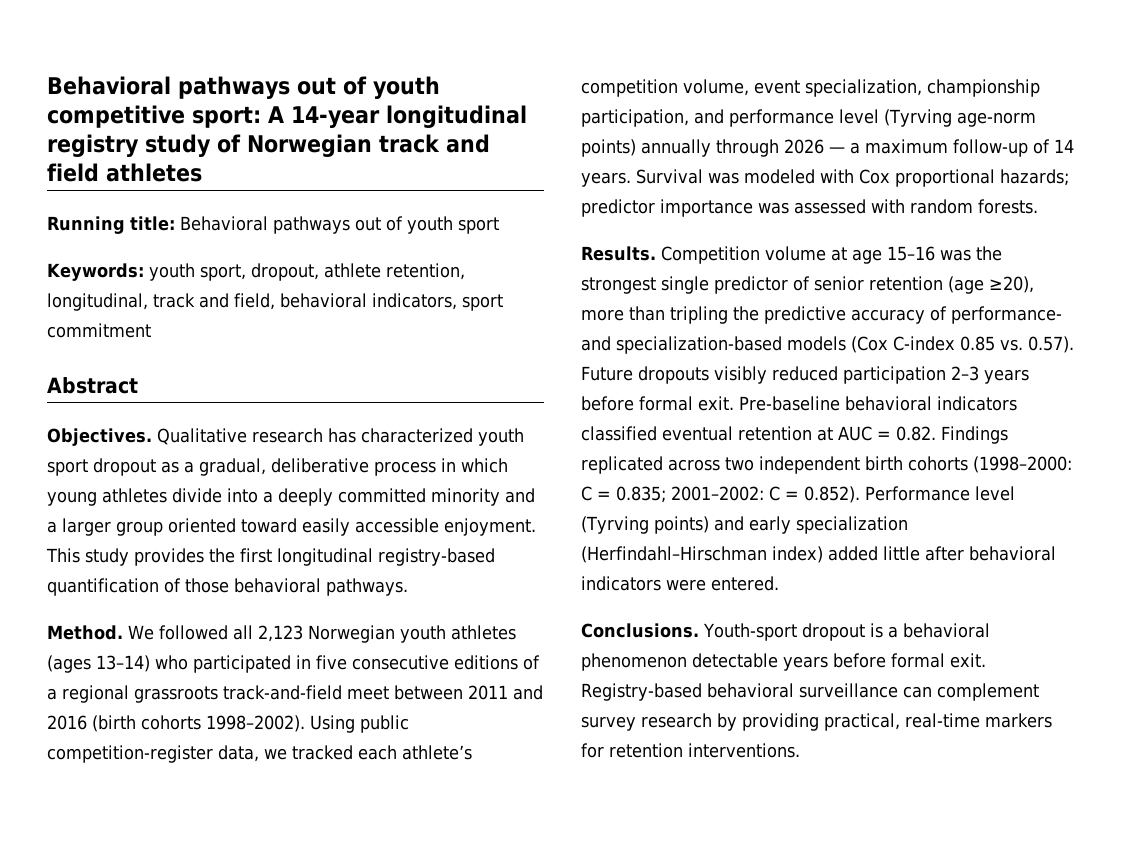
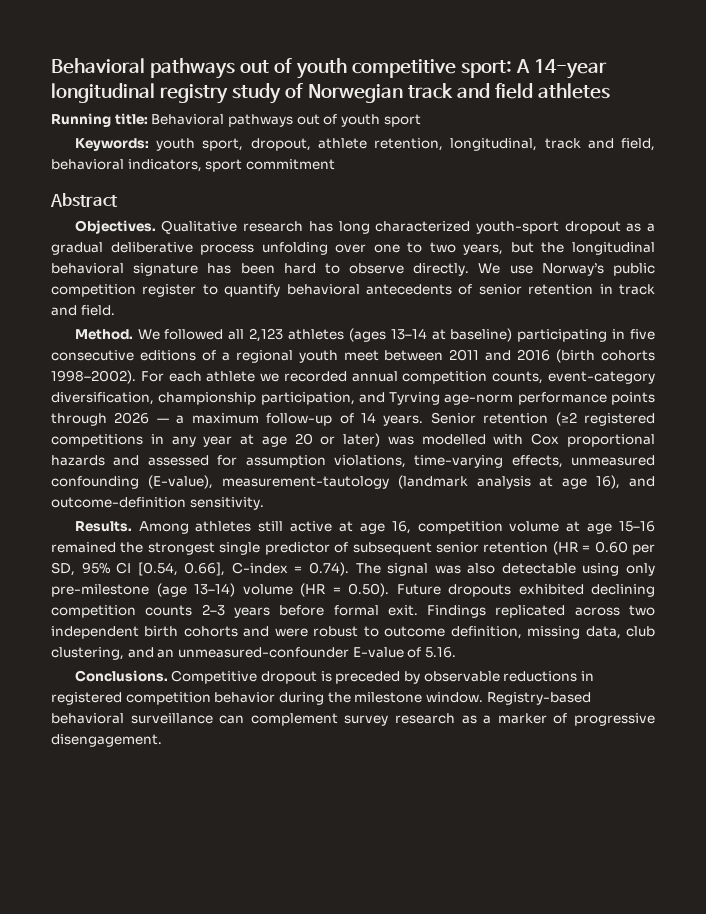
- Qualitative research has characterized youth sport dropout as a gradual, deliberative process in which young athletes divide into a deeply committed minority and a larger group oriented toward easily accessible enjoyment. This study provides the first longitudinal registry-based quantification of those behavioral pathways.
+ Qualitative research has long characterized youth-sport dropout as a gradual deliberative process unfolding over one to two years, but the longitudinal behavioral signature has been hard to observe directly. We use Norway’s public competition register to quantify behavioral antecedents of senior retention in track and field.
- We followed all 2,123 Norwegian youth athletes (ages 13–14) who participated in five consecutive editions of a regional grassroots track-and-field meet between 2011 and 2016 (birth cohorts 1998–2002).
+ We followed all 2,123 athletes (ages 13–14 at baseline) participating in five consecutive editions of a regional youth meet between 2011 and 2016 (birth cohorts 1998–2002).
- Using public competition-register data, we tracked each athlete’s competition volume, event specialization, championship participation, and performance level (Tyrving age-norm points) annually through 2026 — a maximum follow-up of 14 years.
+ For each athlete we recorded annual competition counts, event-category diversification, championship participation, and Tyrving age-norm performance points through 2026 — a maximum follow-up of 14 years.
- Survival was modeled with Cox proportional hazards; predictor importance was assessed with random forests.
- Results. Competition volume at age 15–16 was the strongest single predictor of senior retention (age ≥20), more than tripling the predictive accuracy of performance- and specialization-based models (Cox C-index 0.85 vs. 0.57). Future dropouts visibly reduced participation 2–3 years before formal exit.
+ Senior retention (≥2 registered competitions in any year at age 20 or later) was modelled with Cox proportional hazards and assessed for assumption violations, time-varying effects, unmeasured confounding (E-value), measurement-tautology (landmark analysis at age 16), and outcome-definition sensitivity.
+ Results. Among athletes still active at age 16, competition volume at age 15–16 remained the strongest single predictor of subsequent senior retention (HR = 0.60 per SD, 95% CI [0.54, 0.66], C-index = 0.74). The signal was also detectable using only pre-milestone (age 13–14) volume (HR = 0.50). Future dropouts exhibited declining competition counts 2–3 years before formal exit.
- Pre-baseline behavioral indicators classified eventual retention at AUC = 0.82. Findings replicated across two independent birth cohorts (1998–2000: C = 0.835; 2001–2002: C = 0.852). Performance level (Tyrving points) and early specialization (Herfindahl–Hirschman index) added little after behavioral indicators were entered.
+ Findings replicated across two independent birth cohorts and were robust to outcome definition, missing data, club clustering, and an unmeasured-confounder E-value of 5.16.
- Youth-sport dropout is a behavioral phenomenon detectable years before formal exit.
+ Competitive dropout is preceded by observable reductions in registered competition behavior during the milestone window.
- Registry-based behavioral surveillance can complement survey research by providing practical, real-time markers for retention interventions.
+ Registry-based behavioral surveillance can complement survey research as a marker of progressive disengagement.

